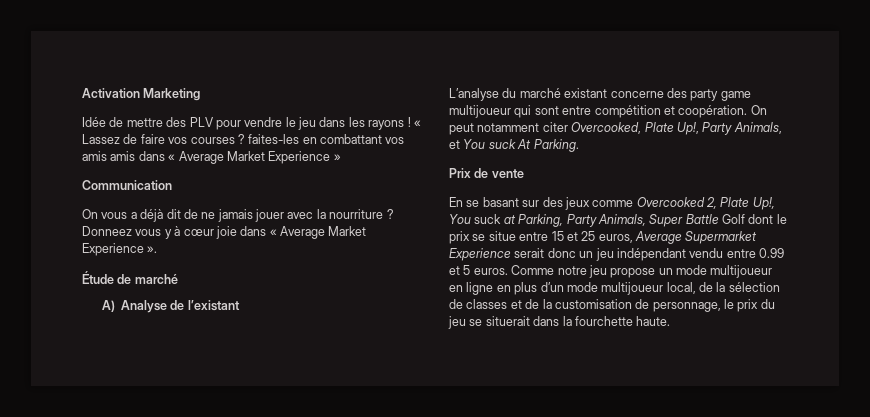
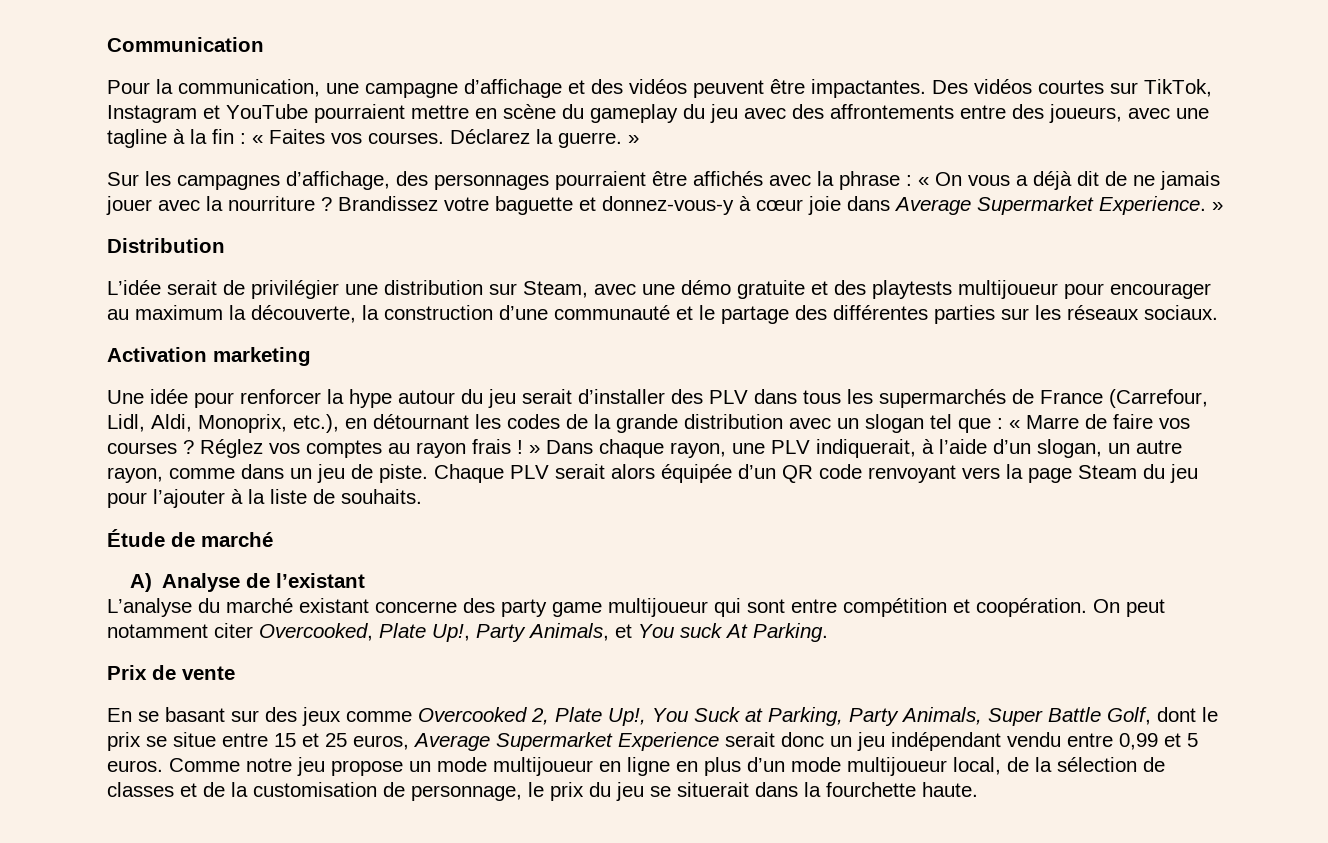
- Activation Marketing
- Idée de mettre des PLV pour vendre le jeu dans les rayons ! « Lassez de faire vos courses ? faites-les en combattant vos amis amis dans « Average Market Experience »
  Communication
- On vous a déjà dit de ne jamais jouer avec la nourriture ?
+ Pour la communication, une campagne d’affichage et des vidéos peuvent être impactantes. Des vidéos courtes sur TikTok, Instagram et YouTube pourraient mettre en scène du gameplay du jeu avec des affrontements entre des joueurs, avec une tagline à la fin : « Faites vos courses. Déclarez la guerre. »
+ Sur les campagnes d’affichage, des personnages pourraient être affichés avec la phrase : « On vous a déjà dit de ne jamais jouer avec la nourriture ?
- Donneez vous y à cœur joie dans « Average Market Experience ».
+ Brandissez votre baguette et donnez-vous-y à cœur joie dans Average Supermarket Experience. »
+ Distribution
+ L’idée serait de privilégier une distribution sur Steam, avec une démo gratuite et des playtests multijoueur pour encourager au maximum la découverte, la construction d’une communauté et le partage des différentes parties sur les réseaux sociaux.
+ Activation marketing
+ Une idée pour renforcer la hype autour du jeu serait d’installer des PLV dans tous les supermarchés de France (Carrefour, Lidl, Aldi, Monoprix, etc.), en détournant les codes de la grande distribution avec un slogan tel que : « Marre de faire vos courses ? Réglez vos comptes au rayon frais ! » Dans chaque rayon, une PLV indiquerait, à l’aide d’un slogan, un autre rayon, comme dans un jeu de piste. Chaque PLV serait alors équipée d’un QR code renvoyant vers la page Steam du jeu pour l’ajouter à la liste de souhaits.
- En se basant sur des jeux comme Overcooked 2, Plate Up!, You suck at Parking, Party Animals, Super Battle Golf dont le prix se situe entre 15 et 25 euros, Average Supermarket Experience serait donc un jeu indépendant vendu entre 0.99 et 5 euros.
+ En se basant sur des jeux comme Overcooked 2, Plate Up!, You Suck at Parking, Party Animals, Super Battle Golf, dont le prix se situe entre 15 et 25 euros, Average Supermarket Experience serait donc un jeu indépendant vendu entre 0,99 et 5 euros.

